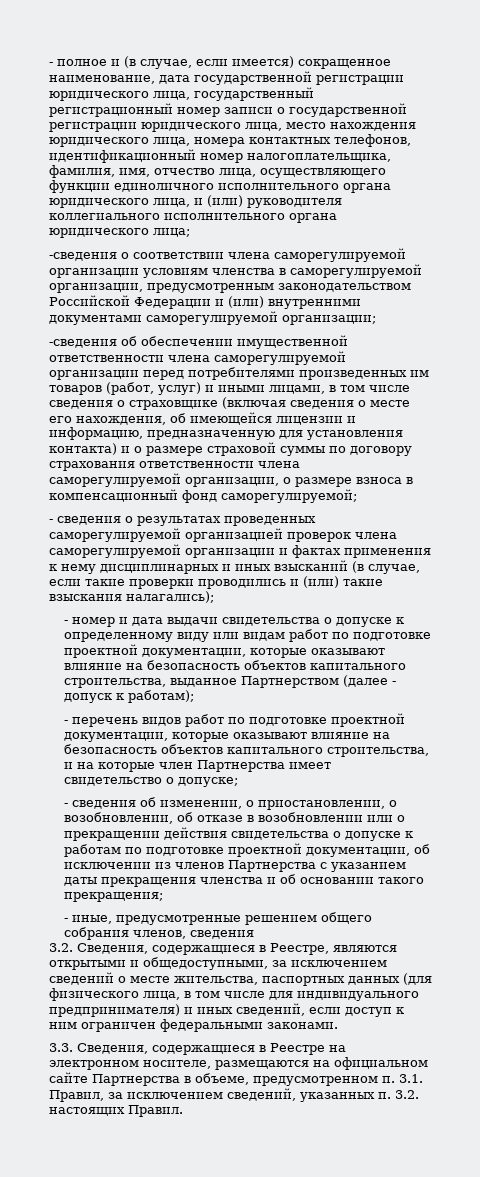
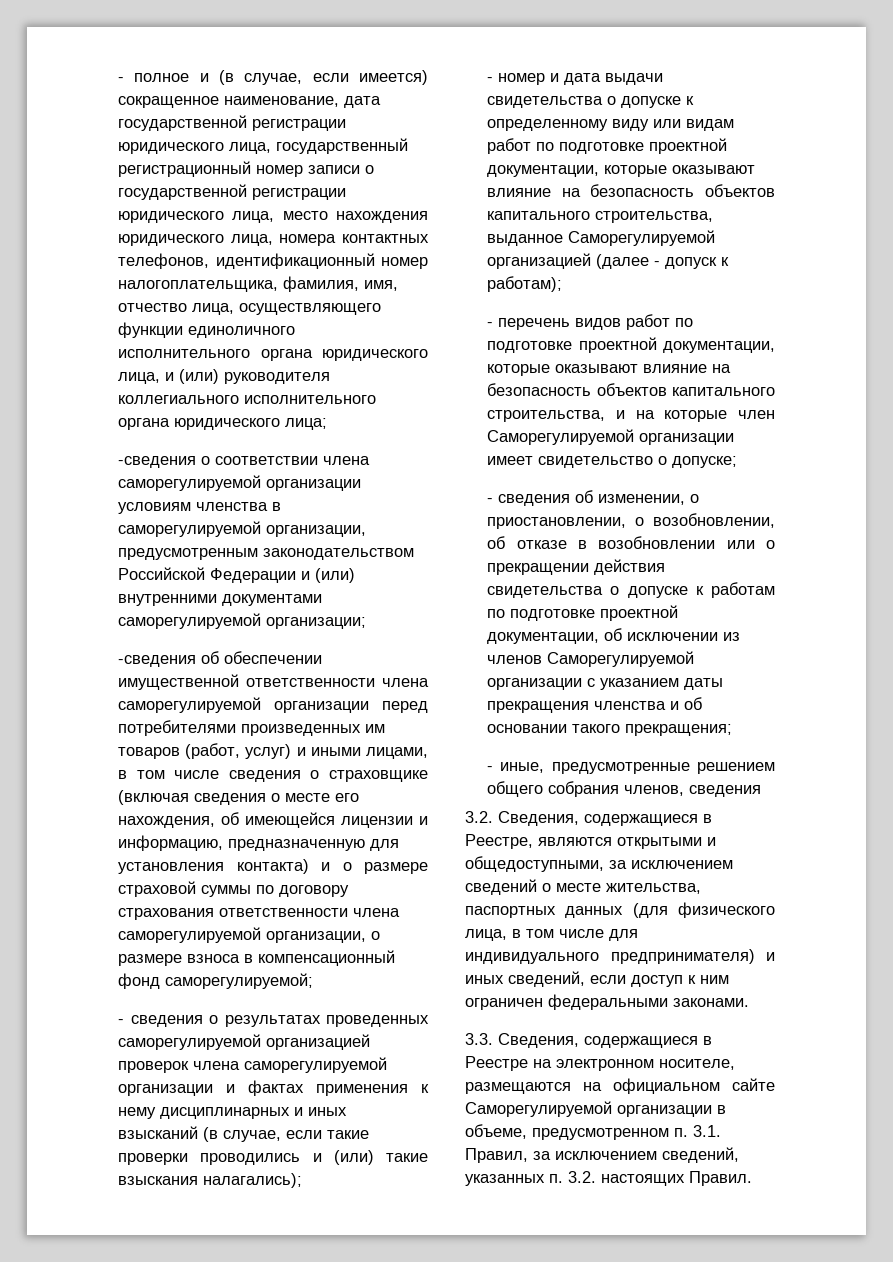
- - номер и дата выдачи свидетельства о допуске к определенному виду или видам работ по подготовке проектной документации, которые оказывают влияние на безопасность объектов капитального строительства, выданное Партнерством (далее - допуск к работам);
+ - номер и дата выдачи свидетельства о допуске к определенному виду или видам работ по подготовке проектной документации, которые оказывают влияние на безопасность объектов капитального строительства, выданное Саморегулируемой организацией (далее - допуск к работам);
- - перечень видов работ по подготовке проектной документации, которые оказывают влияние на безопасность объектов капитального строительства, и на которые член Партнерства имеет свидетельство о допуске;
+ - перечень видов работ по подготовке проектной документации, которые оказывают влияние на безопасность объектов капитального строительства, и на которые член Саморегулируемой организации имеет свидетельство о допуске;
- - сведения об изменении, о приостановлении, о возобновлении, об отказе в возобновлении или о прекращении действия свидетельства о допуске к работам по подготовке проектной документации, об исключении из членов Партнерства с указанием даты прекращения членства и об основании такого прекращения;
+ - сведения об изменении, о приостановлении, о возобновлении, об отказе в возобновлении или о прекращении действия свидетельства о допуске к работам по подготовке проектной документации, об исключении из членов Саморегулируемой организации с указанием даты прекращения членства и об основании такого прекращения;
- 3.3. Сведения, содержащиеся в Реестре на электронном носителе, размещаются на официальном сайте Партнерства в объеме, предусмотренном п. 3.1. Правил, за исключением сведений, указанных п. 3.2. настоящих Правил.
+ 3.3. Сведения, содержащиеся в Реестре на электронном носителе, размещаются на официальном сайте Саморегулируемой организации в объеме, предусмотренном п. 3.1. Правил, за исключением сведений, указанных п. 3.2. настоящих Правил.

